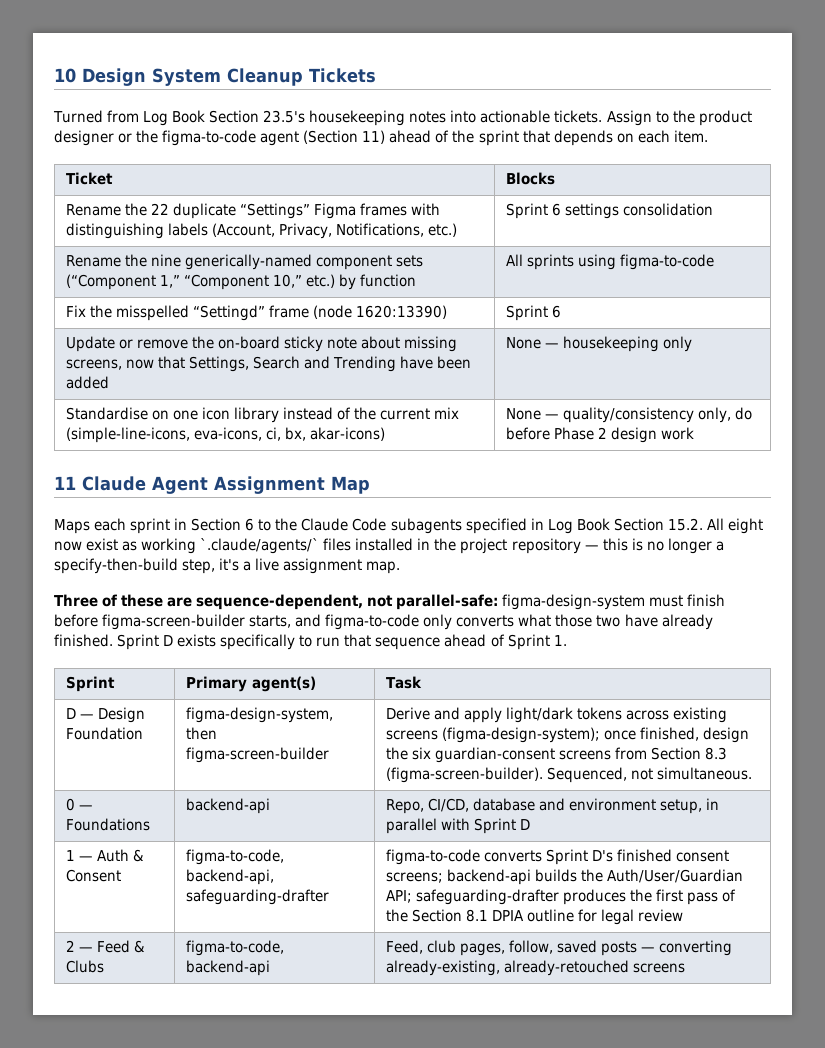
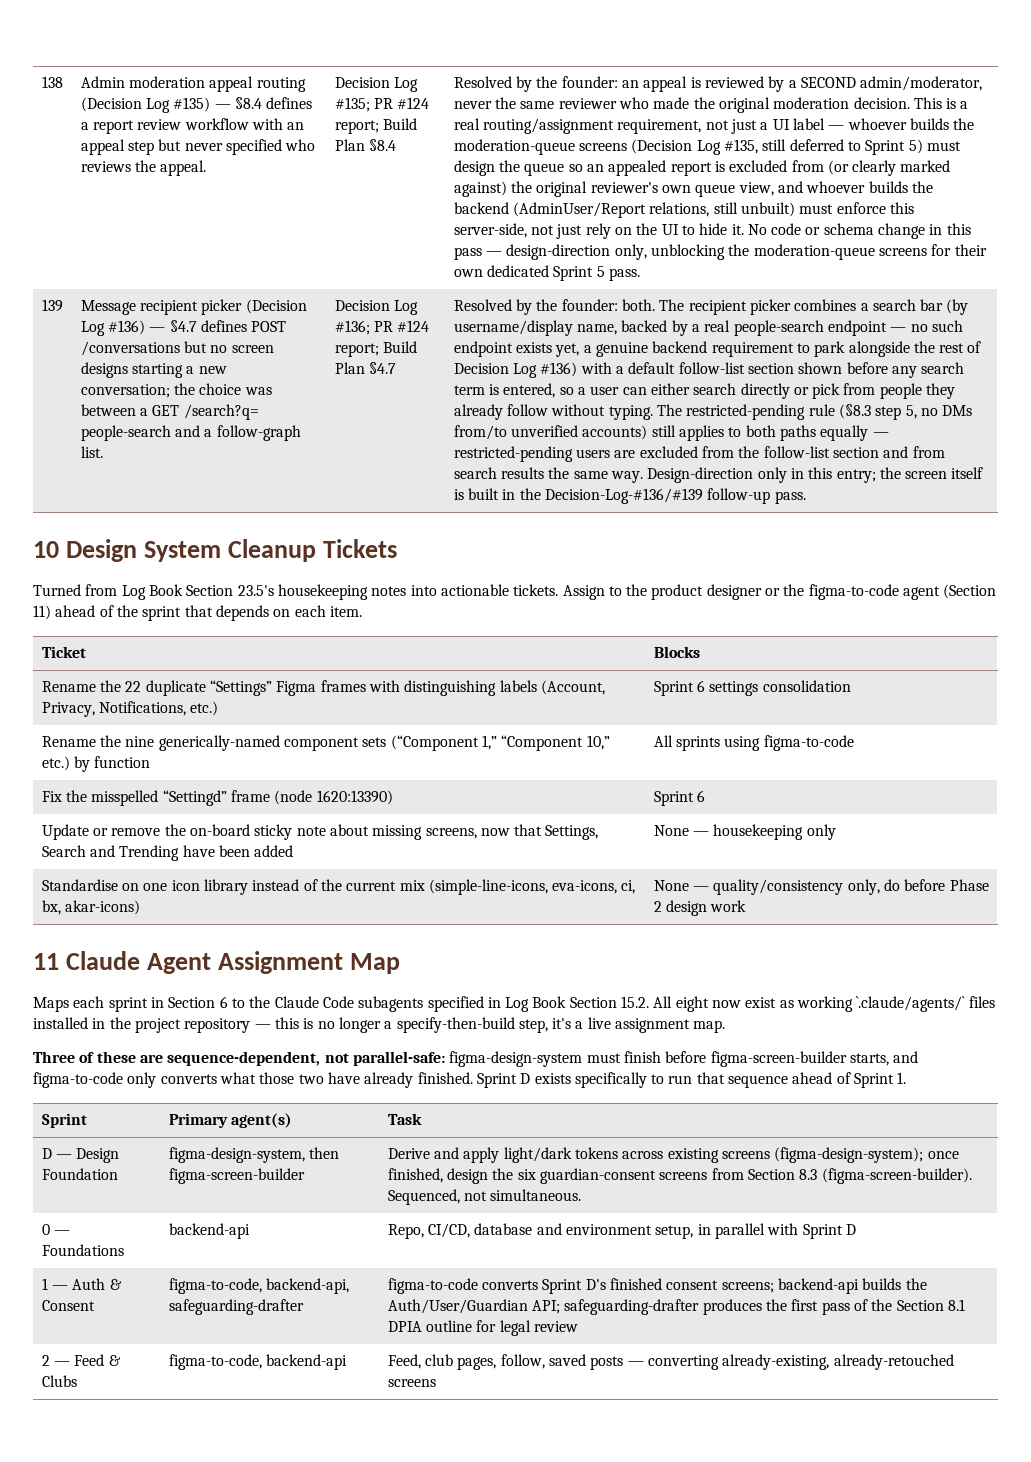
+ 138 | Admin moderation appeal routing (Decision Log #135) — §8.4 defines a report review workflow with an appeal step but never specified who reviews the appeal. | Decision Log #135; PR #124 report; Build Plan §8.4 | Resolved by the founder: an appeal is reviewed by a SECOND admin/moderator, never the same reviewer who made the original moderation decision. This is a real routing/assignment requirement, not just a UI label — whoever builds the moderation-queue screens (Decision Log #135, still deferred to Sprint 5) must design the queue so an appealed report is excluded from (or clearly marked against) the original reviewer's own queue view, and whoever builds the backend (AdminUser/Report relations, still unbuilt) must enforce this server-side, not just rely on the UI to hide it. No code or schema change in this pass — design-direction only, unblocking the moderation-queue screens for their own dedicated Sprint 5 pass.
+ 139 | Message recipient picker (Decision Log #136) — §4.7 defines POST /conversations but no screen designs starting a new conversation; the choice was between a GET /search?q= people-search and a follow-graph list. | Decision Log #136; PR #124 report; Build Plan §4.7 | Resolved by the founder: both. The recipient picker combines a search bar (by username/display name, backed by a real people-search endpoint — no such endpoint exists yet, a genuine backend requirement to park alongside the rest of Decision Log #136) with a default follow-list section shown before any search term is entered, so a user can either search directly or pick from people they already follow without typing. The restricted-pending rule (§8.3 step 5, no DMs from/to unverified accounts) still applies to both paths equally — restricted-pending users are excluded from the follow-list section and from search results the same way. Design-direction only in this entry; the screen itself is built in the Decision-Log-#136/#139 follow-up pass.

